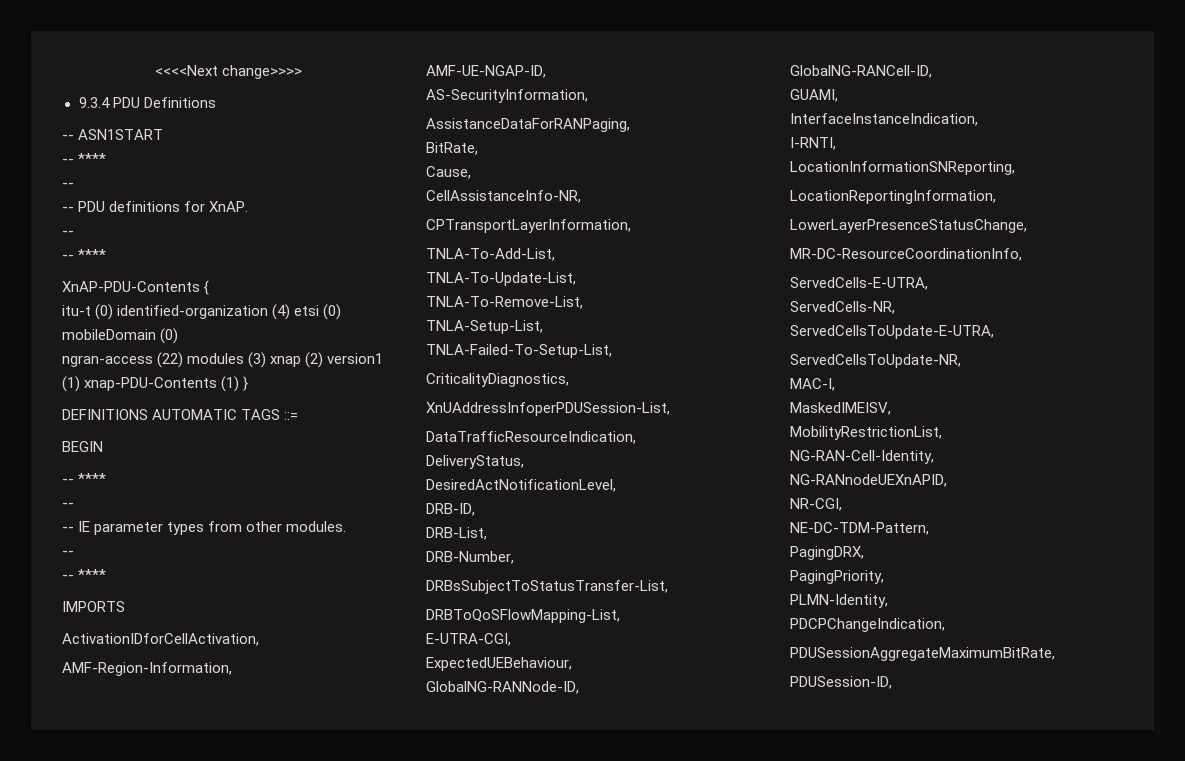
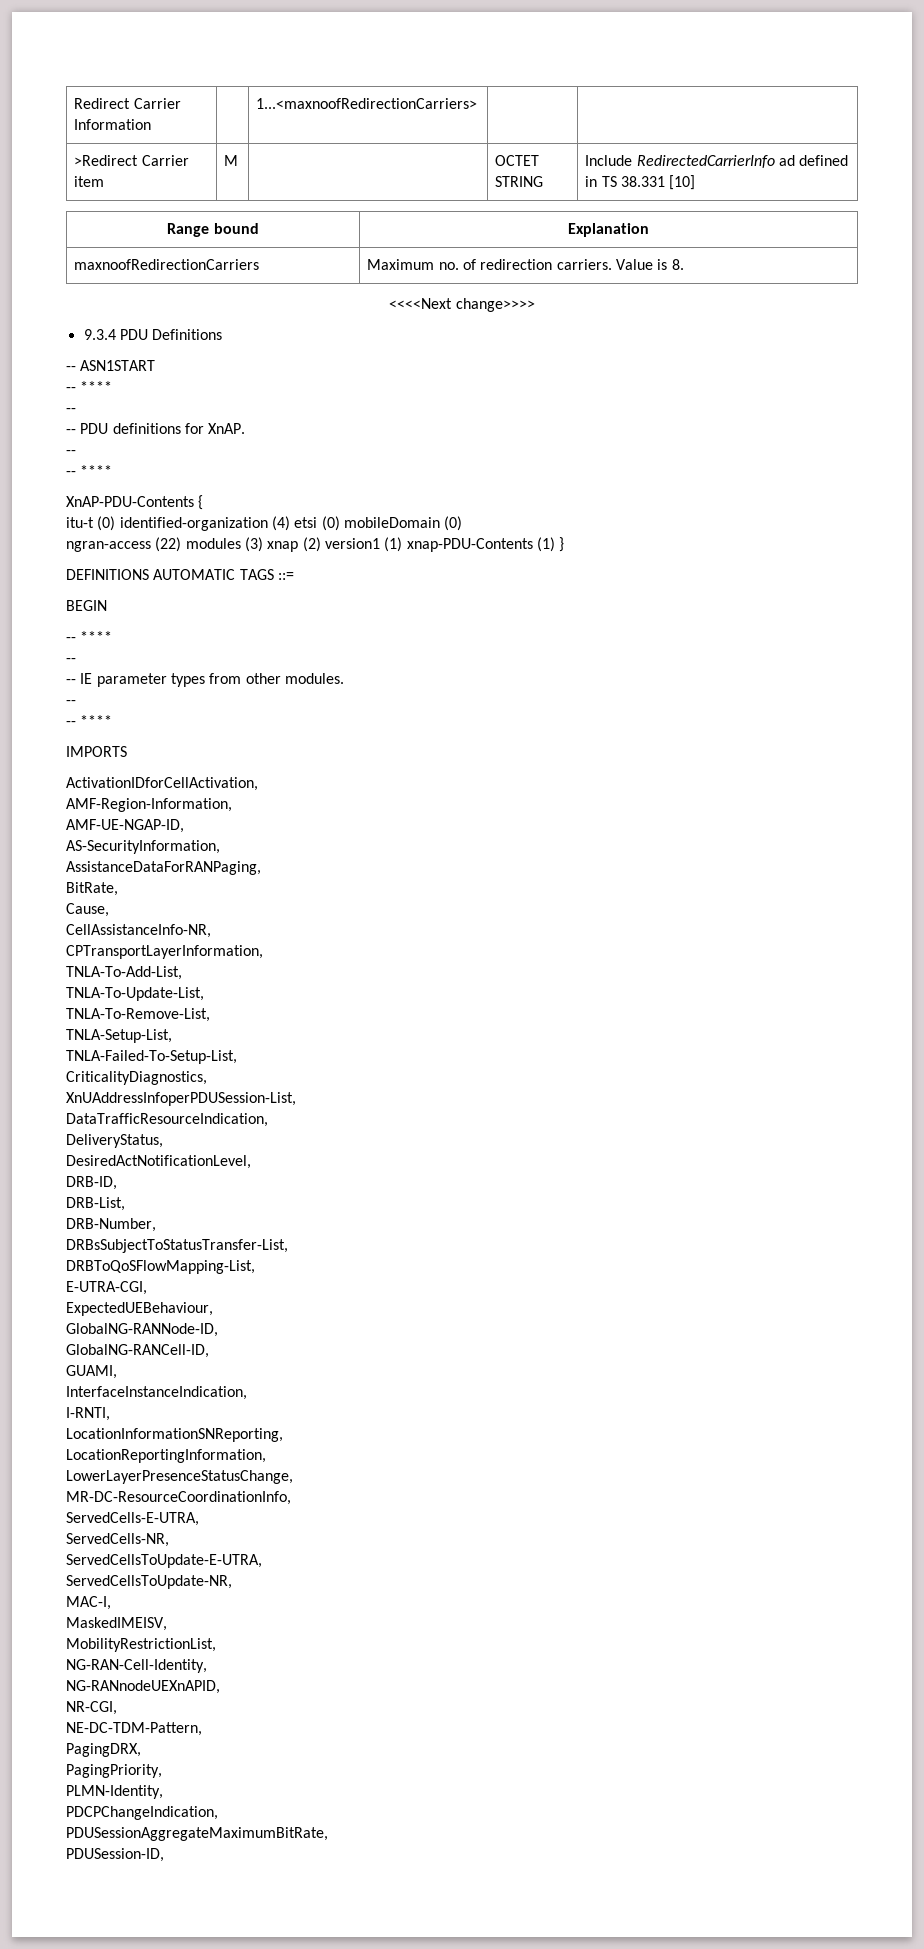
+ Redirect Carrier Information | | 1...<maxnoofRedirectionCarriers> | |
+ >Redirect Carrier item | M | | OCTET STRING | Include RedirectedCarrierInfo ad defined in TS 38.331 [10]
+ Range bound | Explanation
+ maxnoofRedirectionCarriers | Maximum no. of redirection carriers. Value is 8.

